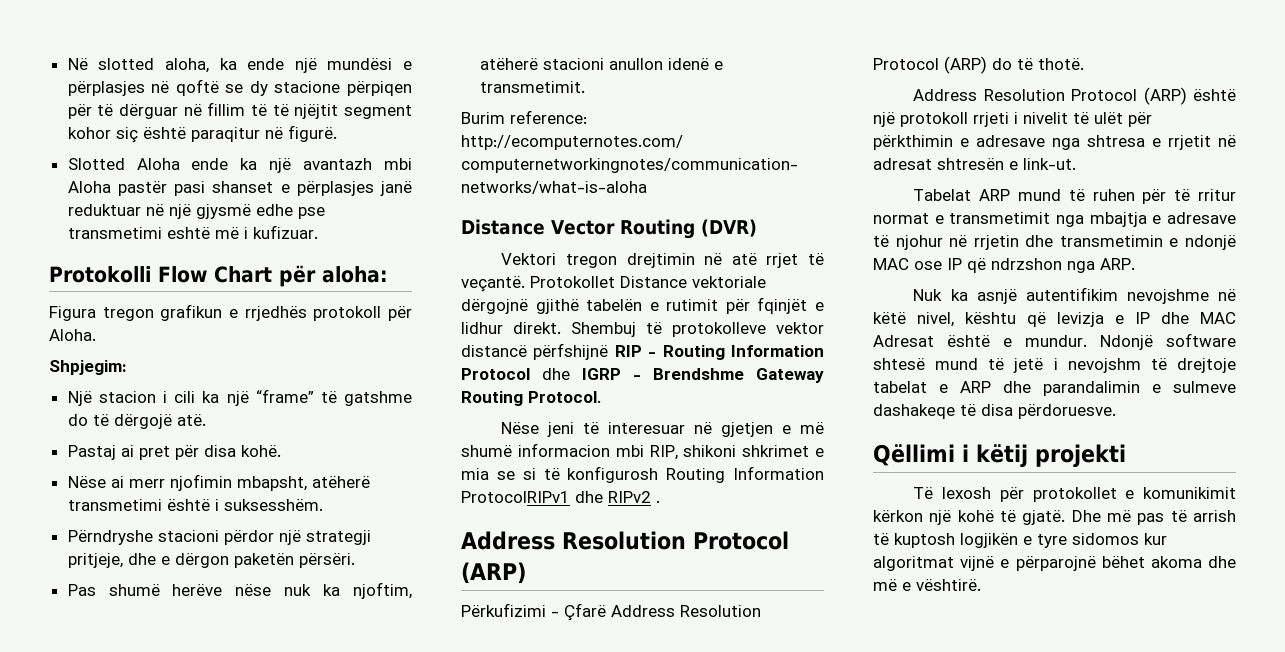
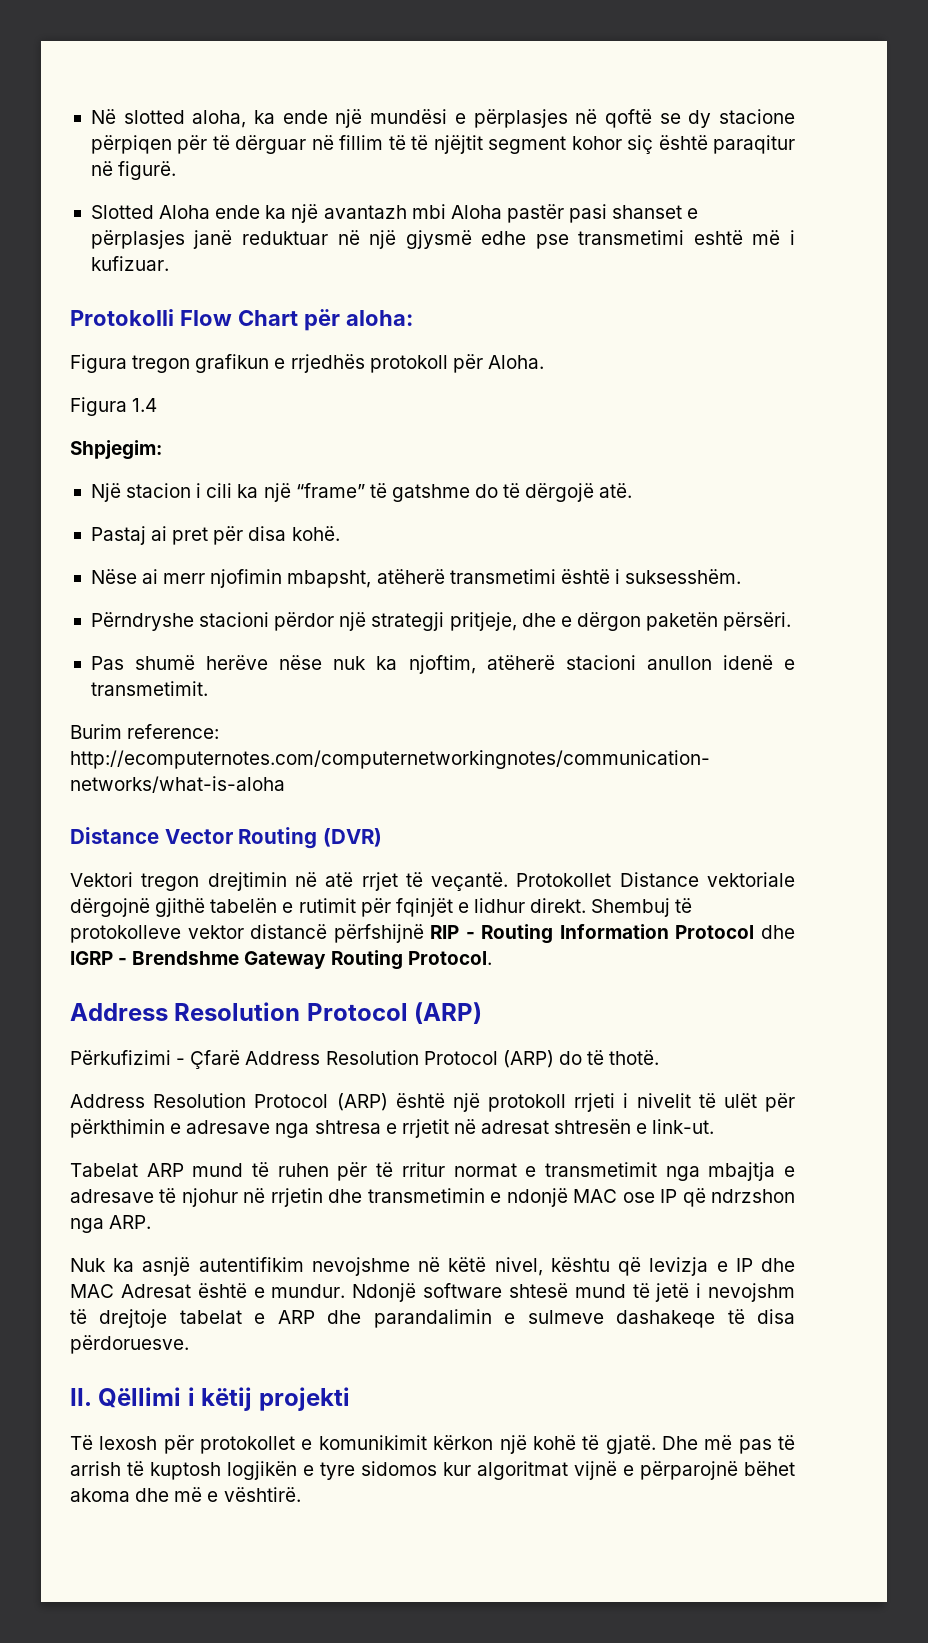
+ Figura 1.4
- Nëse jeni të interesuar në gjetjen e më shumë informacion mbi RIP, shikoni shkrimet e mia se si të konfigurosh Routing Information ProtocolRIPv1 dhe RIPv2 .
- Qëllimi i këtij projekti
+ II. Qëllimi i këtij projekti

